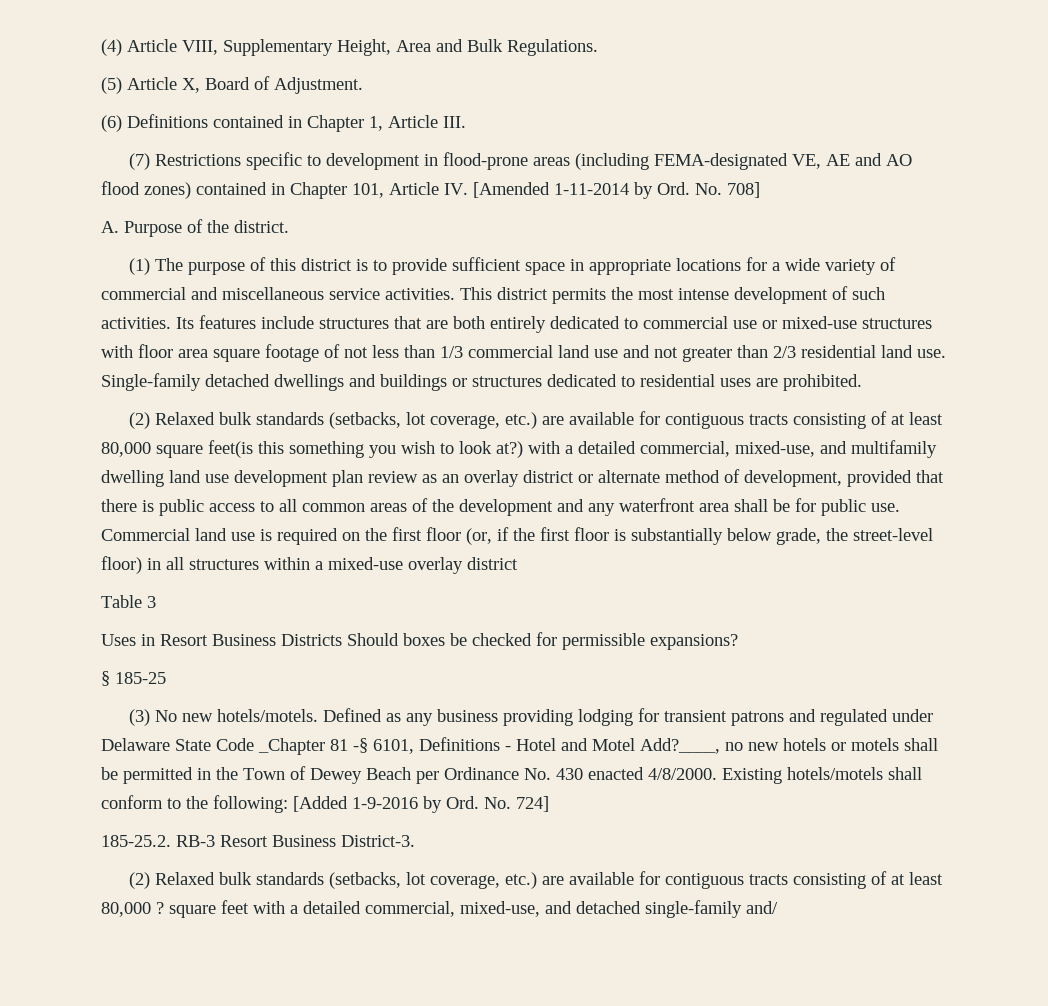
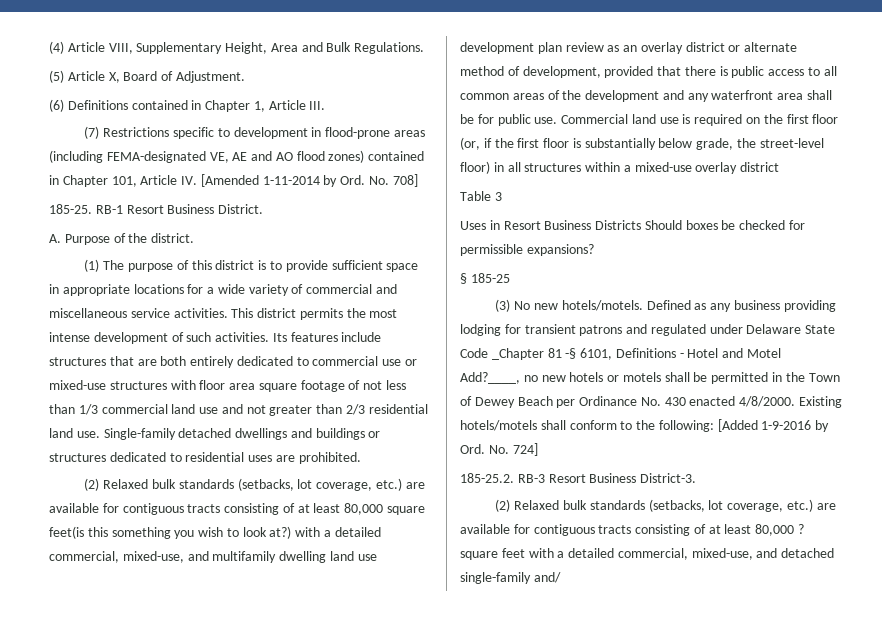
+ 185-25. RB-1 Resort Business District.

